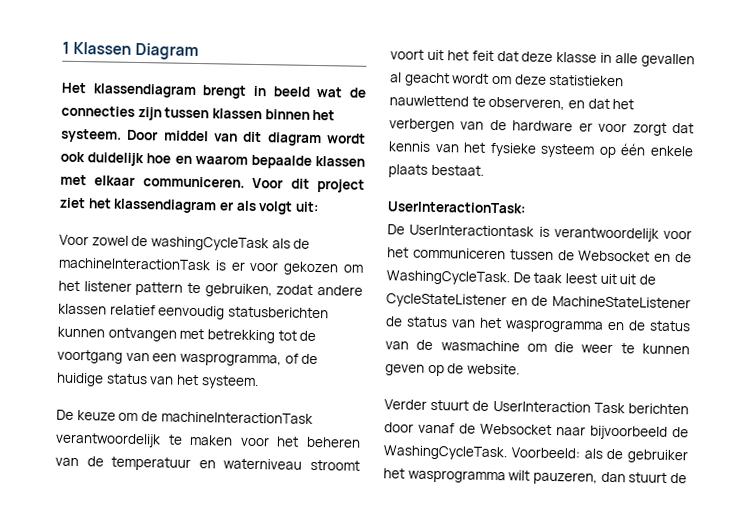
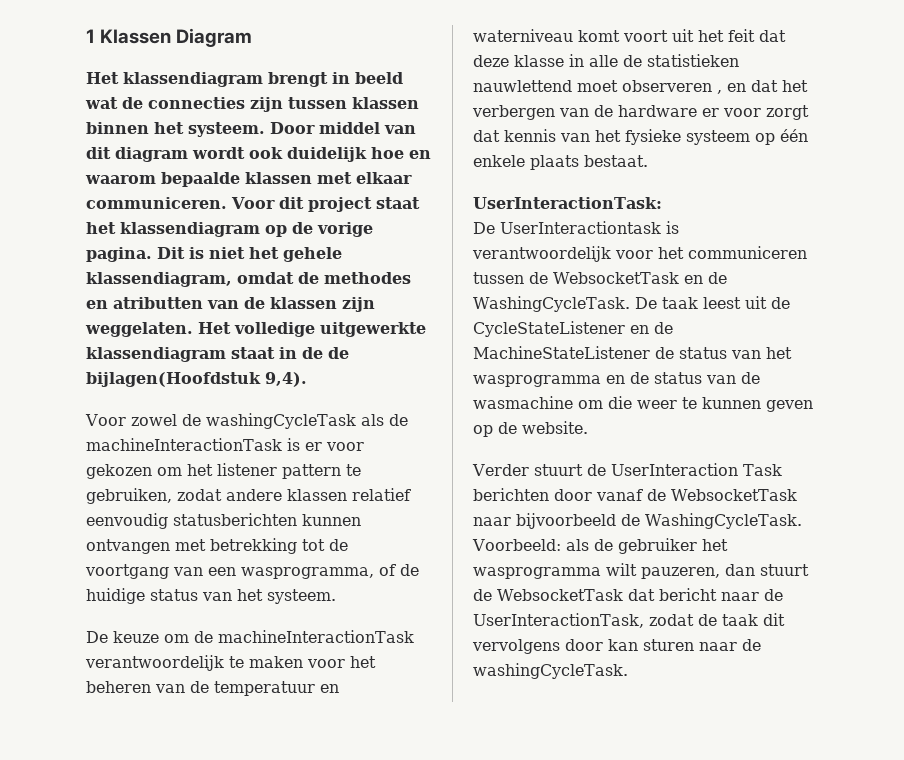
- Voor dit project ziet het klassendiagram er als volgt uit:
+ Voor dit project staat het klassendiagram op de vorige pagina. Dit is niet het gehele klassendiagram, omdat de methodes en atributten van de klassen zijn weggelaten. Het volledige uitgewerkte klassendiagram staat in de de bijlagen(Hoofdstuk 9,4).
- De keuze om de machineInteractionTask verantwoordelijk te maken voor het beheren van de temperatuur en waterniveau stroomt voort uit het feit dat deze klasse in alle gevallen al geacht wordt om deze statistieken nauwlettend te observeren, en dat het verbergen van de hardware er voor zorgt dat kennis van het fysieke systeem op één enkele plaats bestaat.
+ De keuze om de machineInteractionTask verantwoordelijk te maken voor het beheren van de temperatuur en waterniveau komt voort uit het feit dat deze klasse in alle de statistieken nauwlettend moet observeren , en dat het verbergen van de hardware er voor zorgt dat kennis van het fysieke systeem op één enkele plaats bestaat.
- De UserInteractiontask is verantwoordelijk voor het communiceren tussen de Websocket en de WashingCycleTask.
+ De UserInteractiontask is verantwoordelijk voor het communiceren tussen de WebsocketTask en de WashingCycleTask.
- De taak leest uit uit de CycleStateListener en de MachineStateListener de status van het wasprogramma en de status van de wasmachine om die weer te kunnen geven op de website.
+ De taak leest uit de CycleStateListener en de MachineStateListener de status van het wasprogramma en de status van de wasmachine om die weer te kunnen geven op de website.
- Verder stuurt de UserInteraction Task berichten door vanaf de Websocket naar bijvoorbeeld de WashingCycleTask.
+ Verder stuurt de UserInteraction Task berichten door vanaf de WebsocketTask naar bijvoorbeeld de WashingCycleTask.
- Voorbeeld: als de gebruiker het wasprogramma wilt pauzeren, dan stuurt de
+ Voorbeeld: als de gebruiker het wasprogramma wilt pauzeren, dan stuurt de WebsocketTask dat bericht naar de UserInteractionTask, zodat de taak dit vervolgens door kan sturen naar de washingCycleTask.

